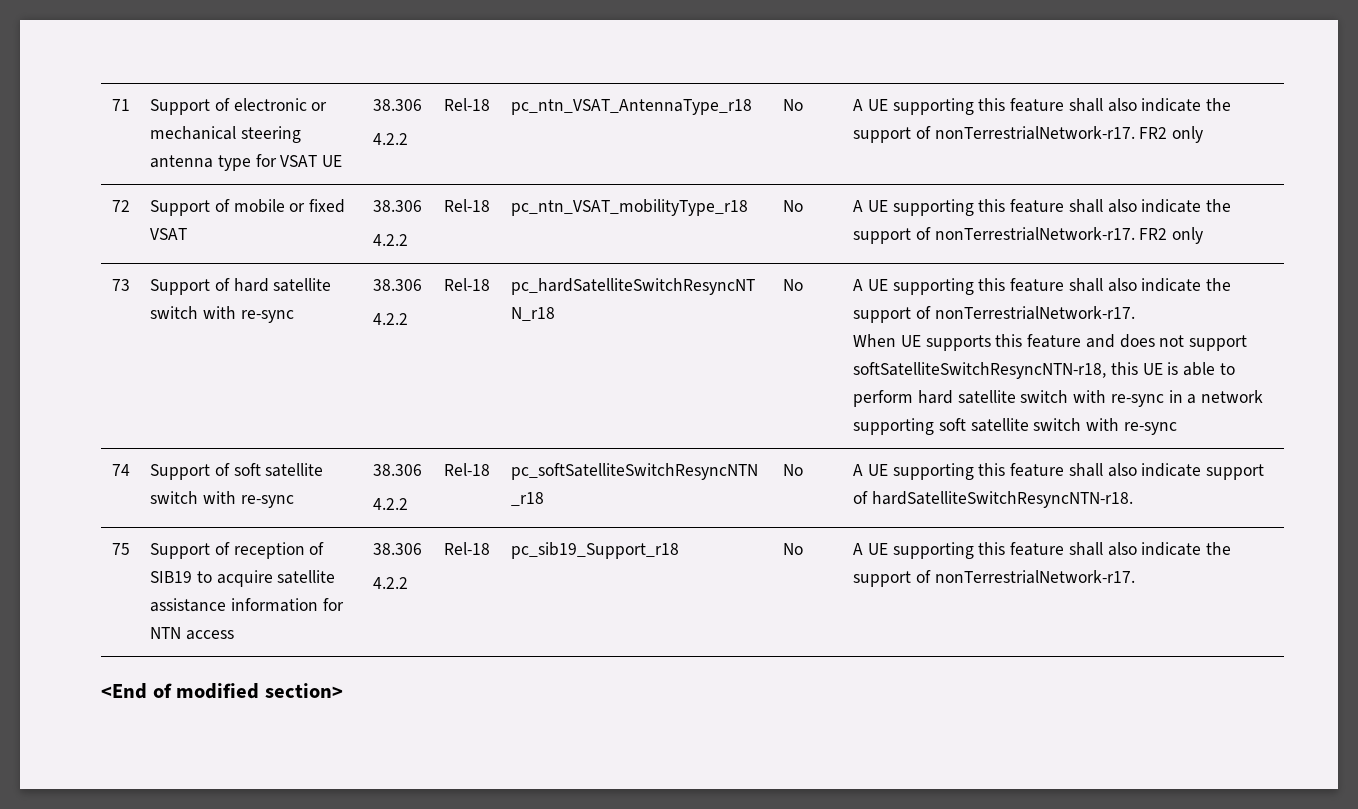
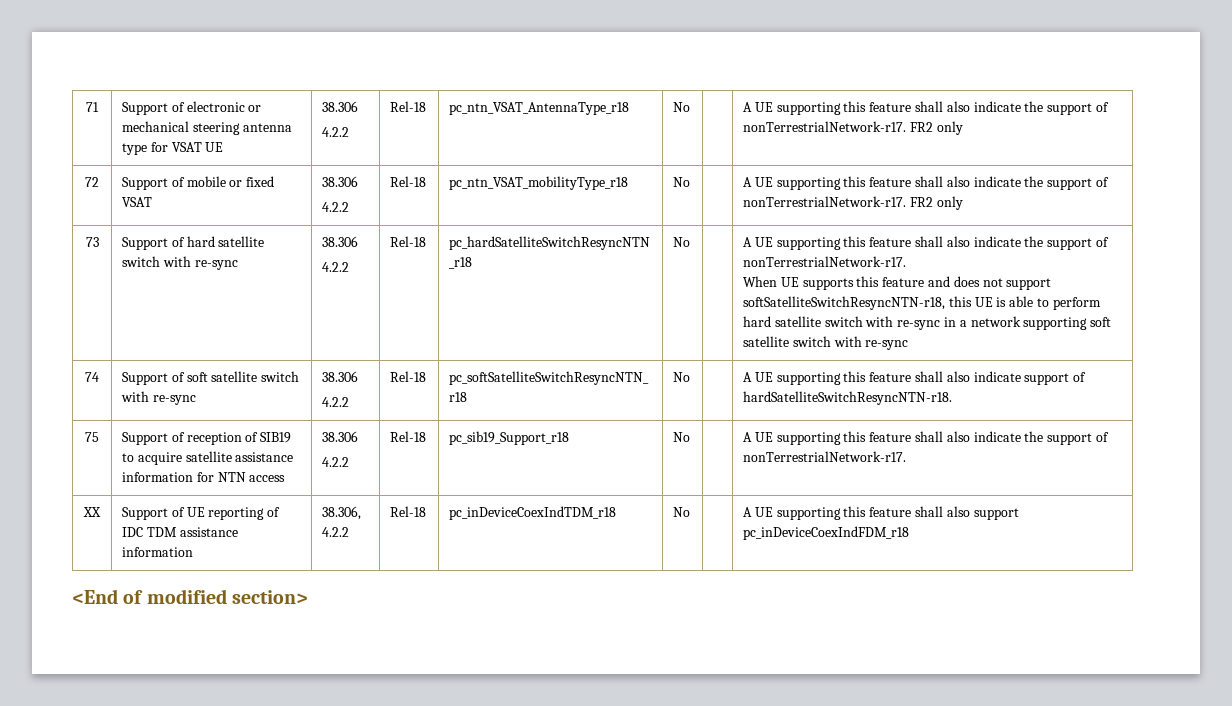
+ XX | Support of UE reporting of IDC TDM assistance information | 38.306, 4.2.2 | Rel-18 | pc_inDeviceCoexIndTDM_r18 | No | | A UE supporting this feature shall also support pc_inDeviceCoexIndFDM_r18

